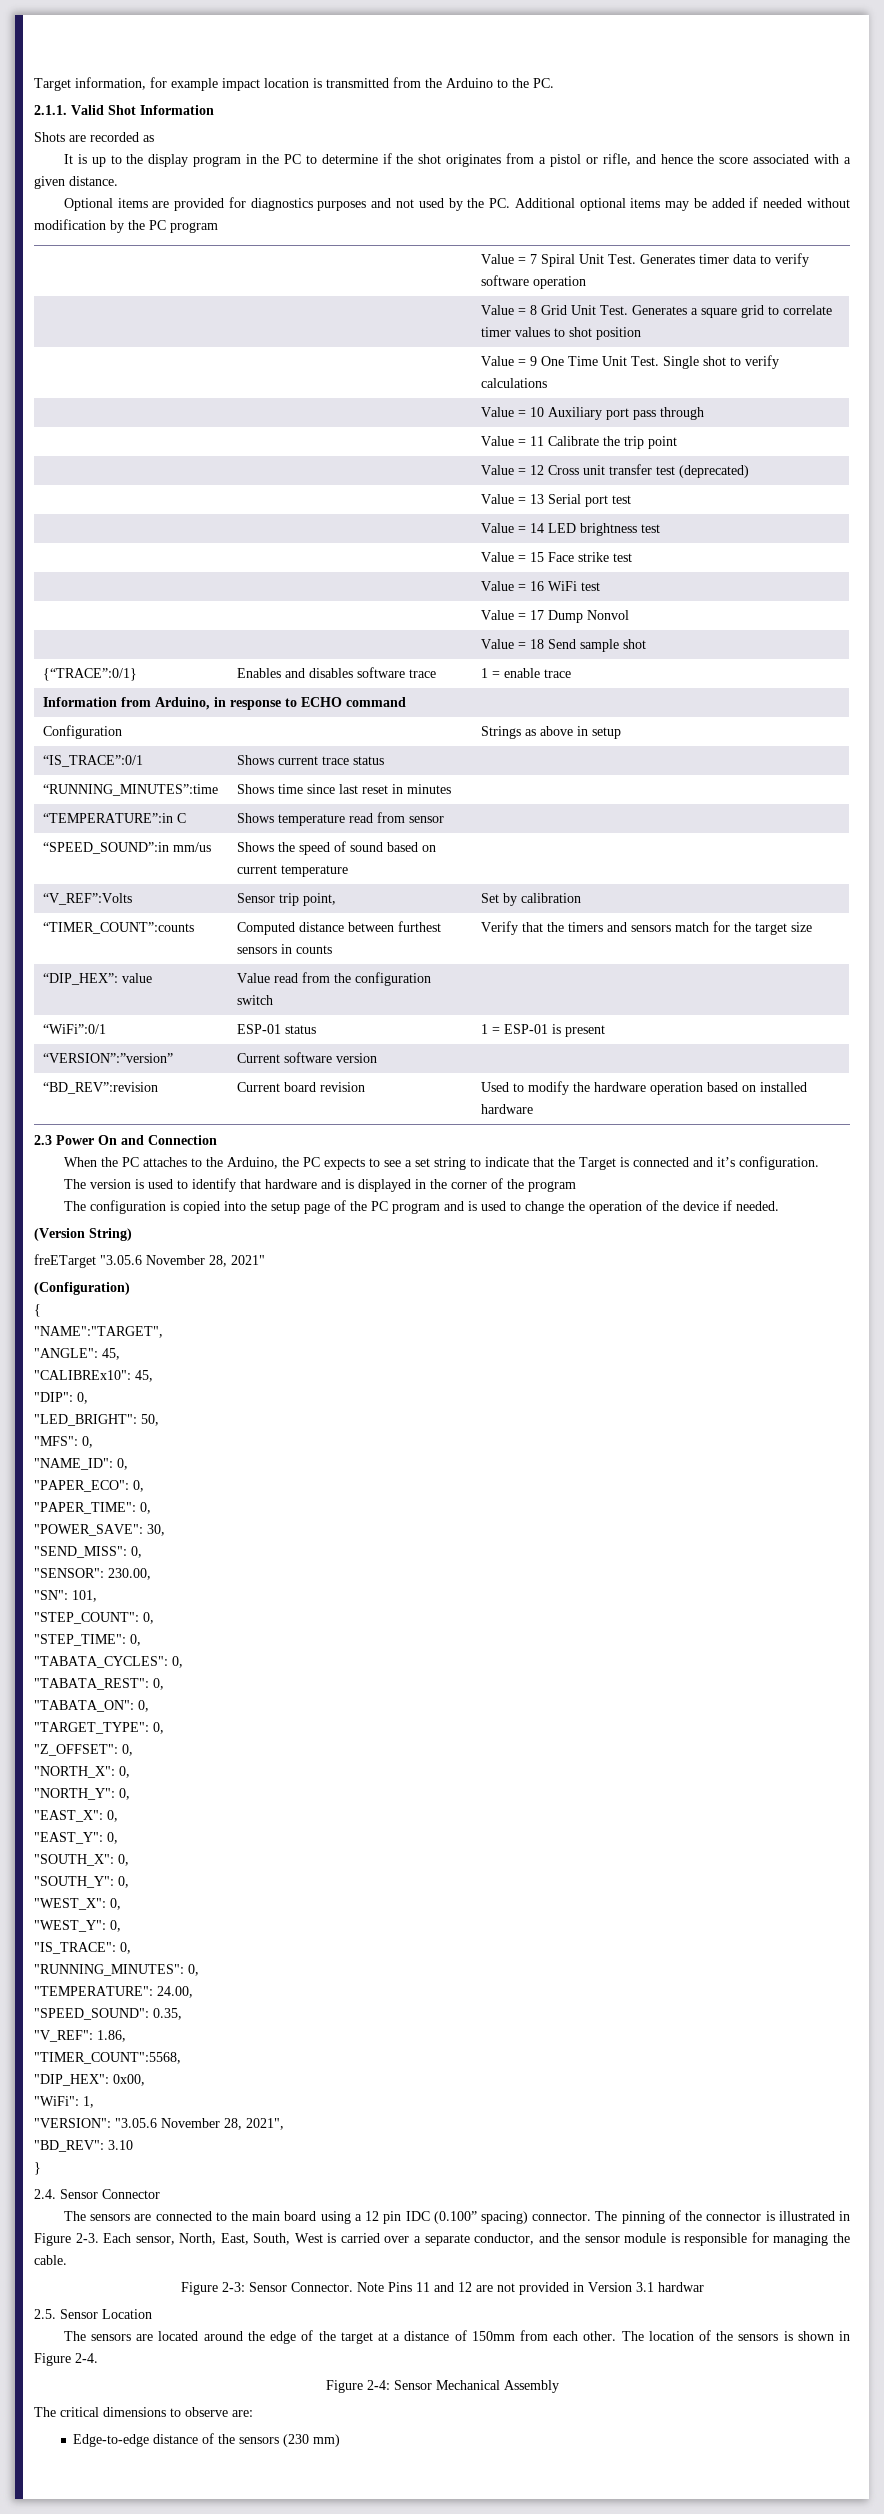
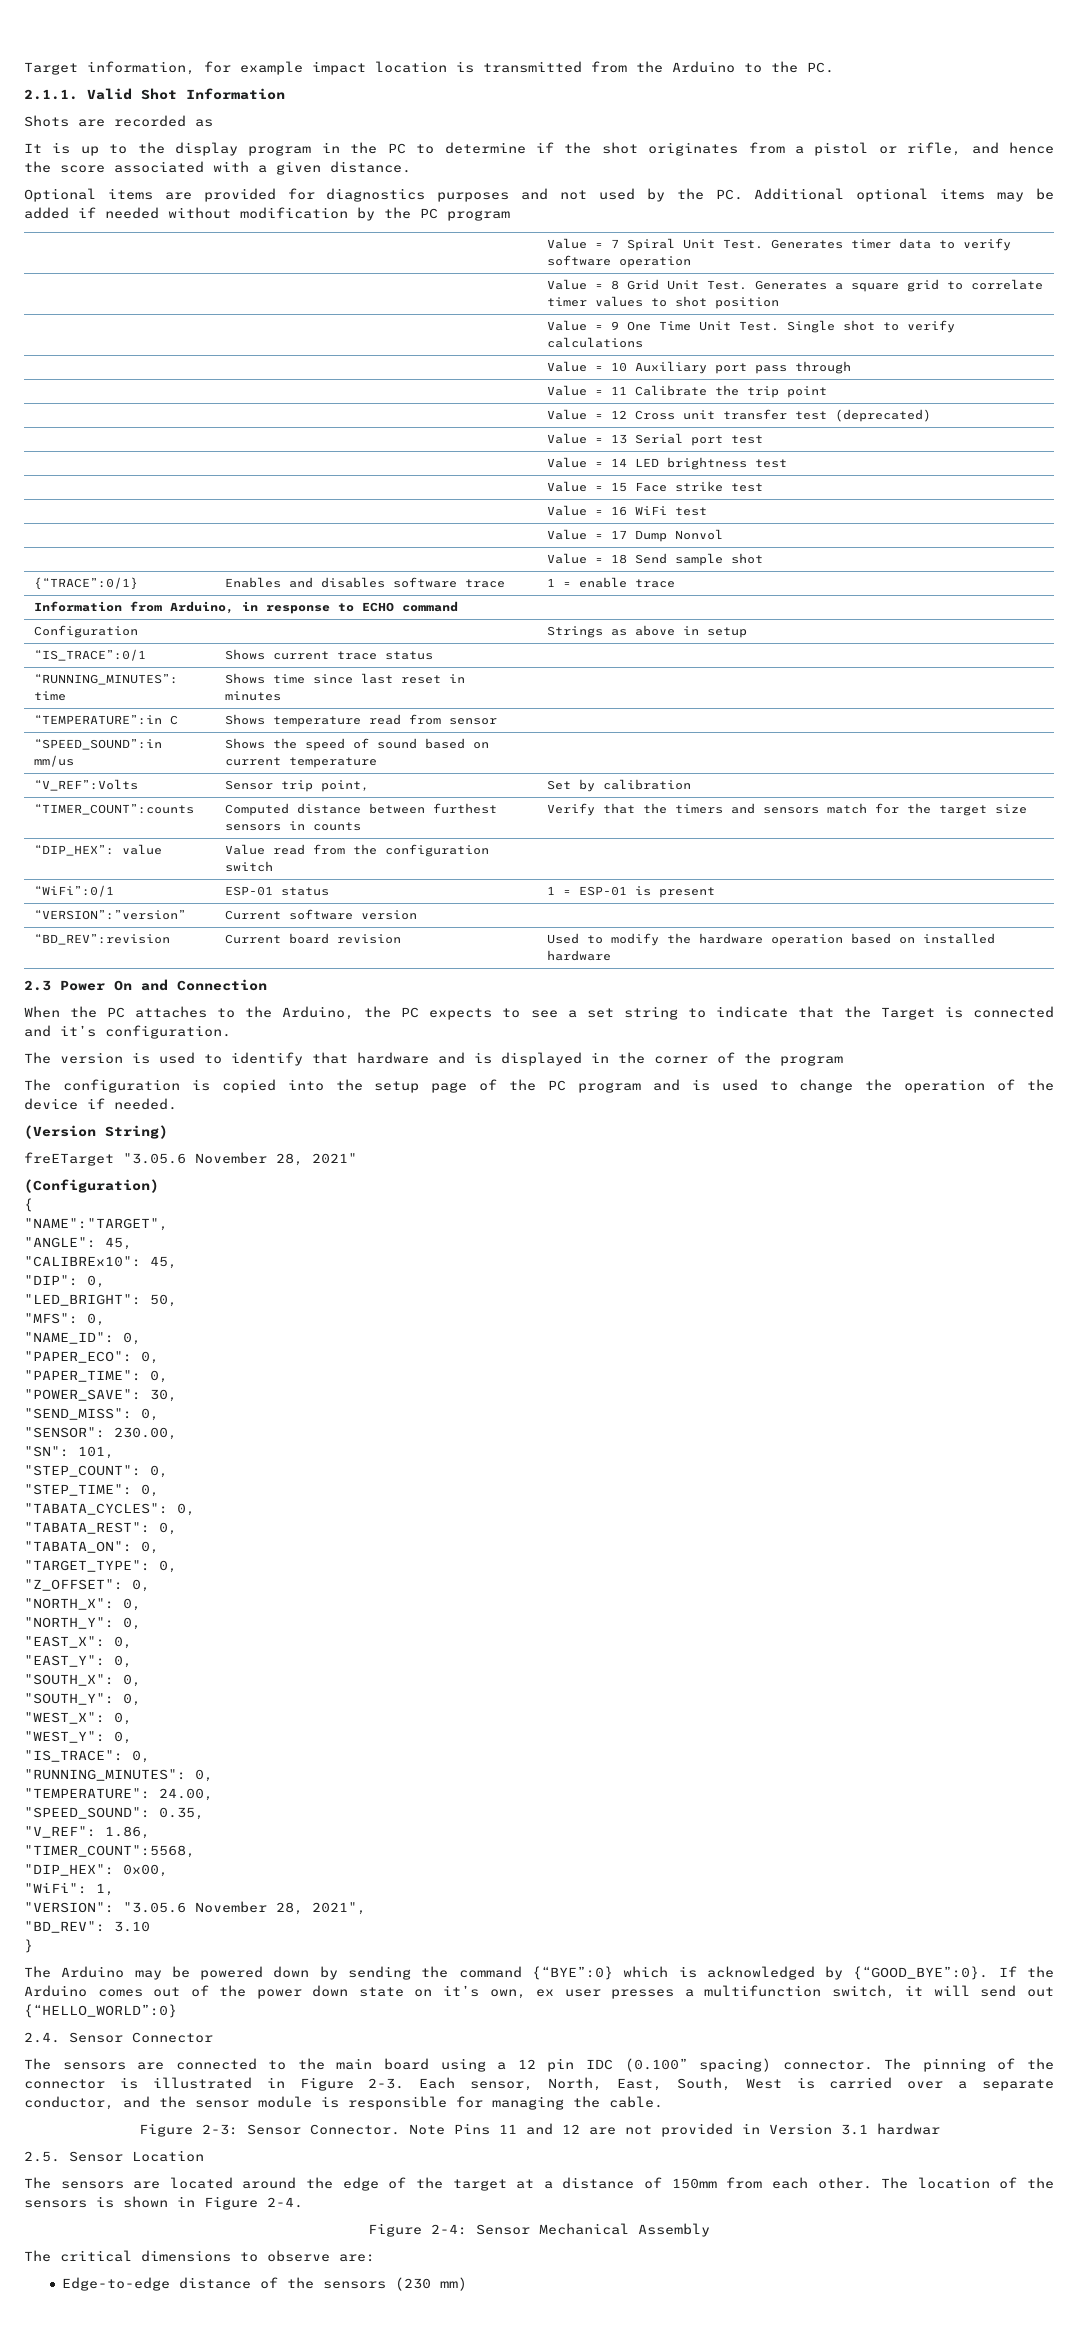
+ The Arduino may be powered down by sending the command {“BYE”:0} which is acknowledged by {“GOOD_BYE”:0}. If the Arduino comes out of the power down state on it’s own, ex user presses a multifunction switch, it will send out {“HELLO_WORLD”:0}

